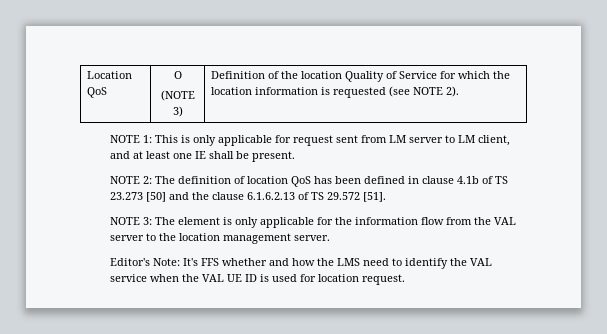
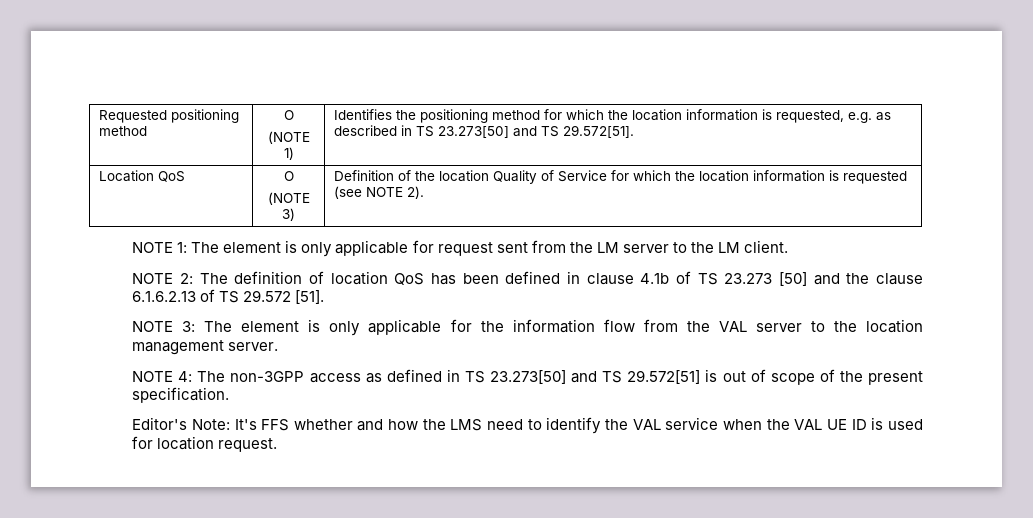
+ Requested positioning method | O
+ (NOTE 1) | Identifies the positioning method for which the location information is requested, e.g. as described in TS 23.273[50] and TS 29.572[51].
- NOTE 1: This is only applicable for request sent from LM server to LM client, and at least one IE shall be present.
+ NOTE 1: The element is only applicable for request sent from the LM server to the LM client.
+ NOTE 4: The non-3GPP access as defined in TS 23.273[50] and TS 29.572[51] is out of scope of the present specification.

